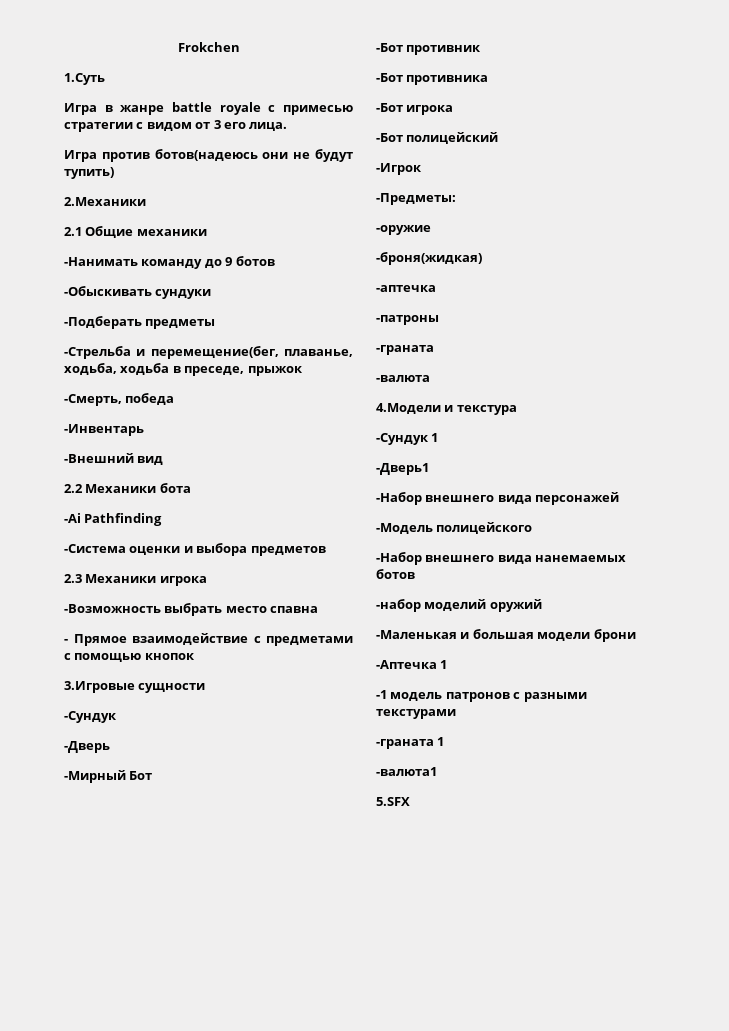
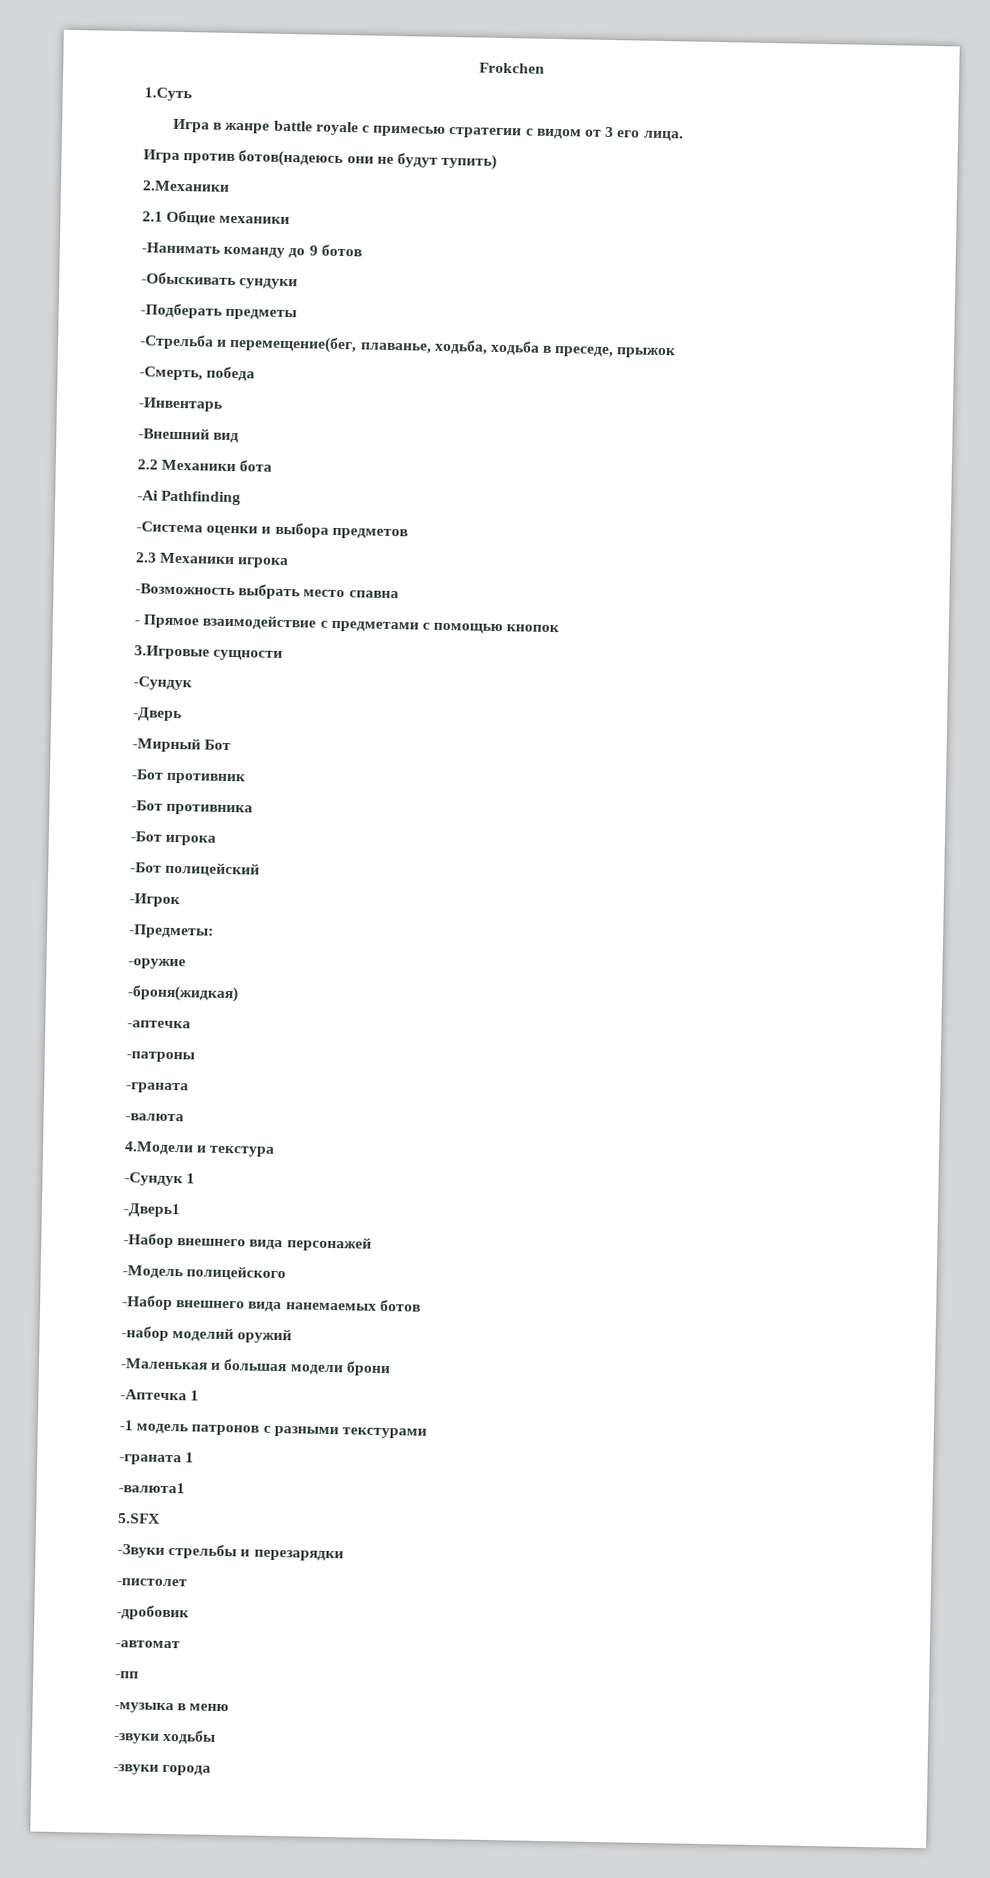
+ -Звуки стрельбы и перезарядки
+ -пистолет
+ -дробовик
+ -автомат
+ -пп
+ -музыка в меню
+ -звуки ходьбы
+ -звуки города

